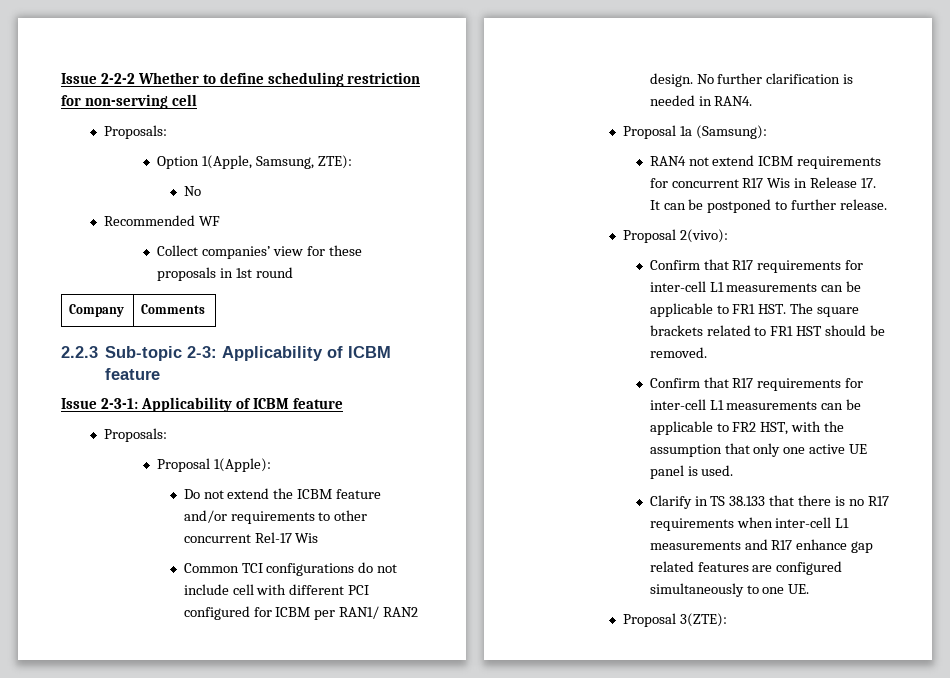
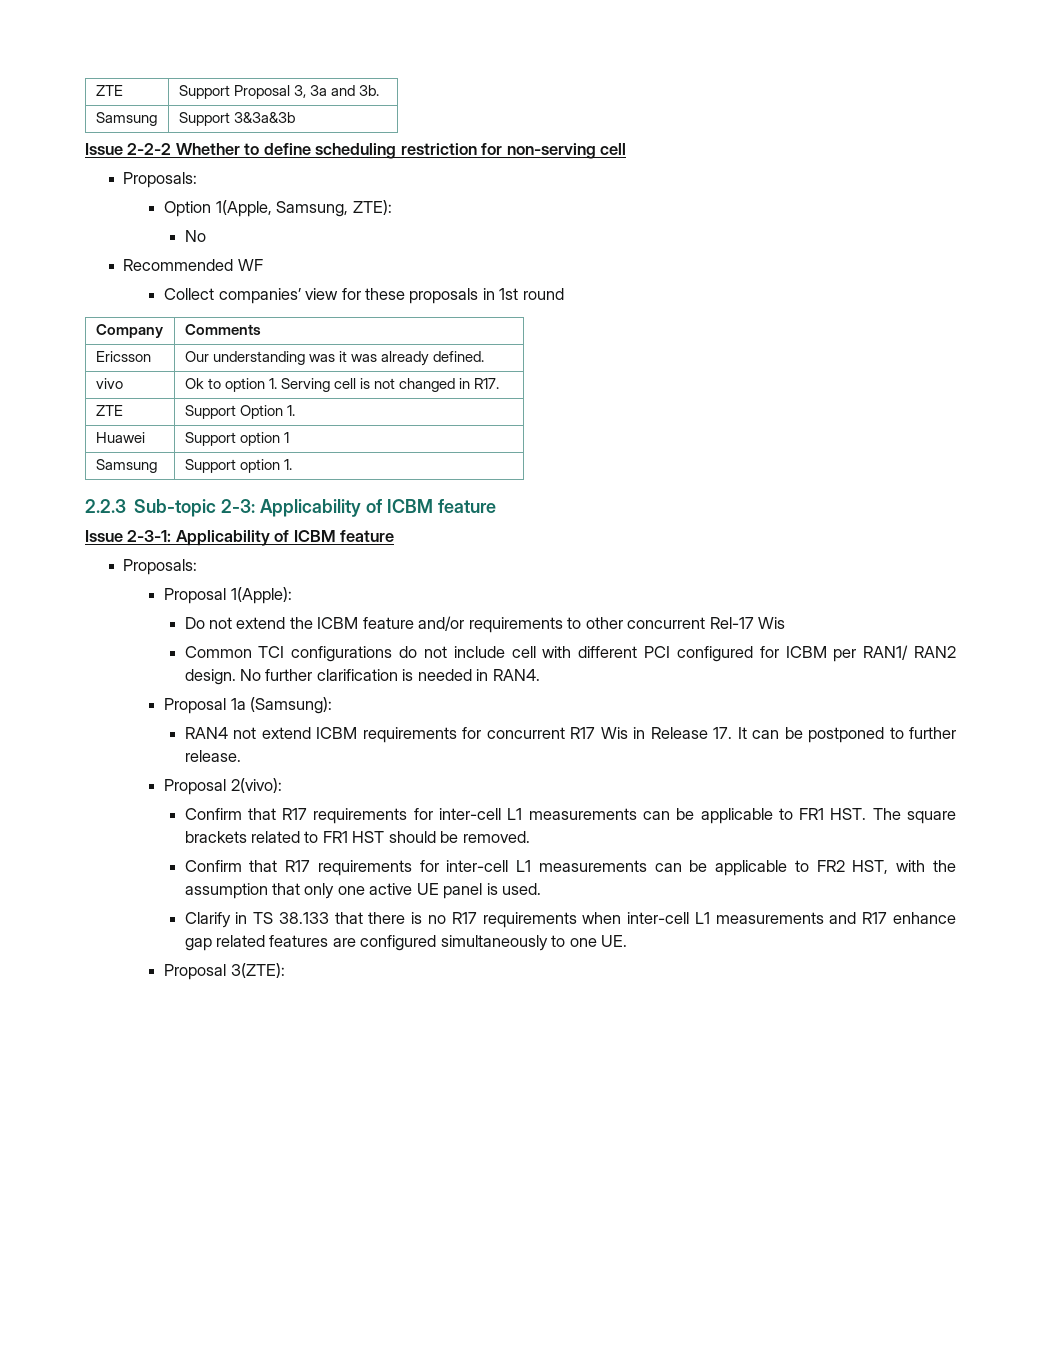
+ ZTE | Support Proposal 3, 3a and 3b.
+ Samsung | Support 3&3a&3b
+ Ericsson | Our understanding was it was already defined.
+ vivo | Ok to option 1. Serving cell is not changed in R17.
+ ZTE | Support Option 1.
+ Huawei | Support option 1
+ Samsung | Support option 1.

